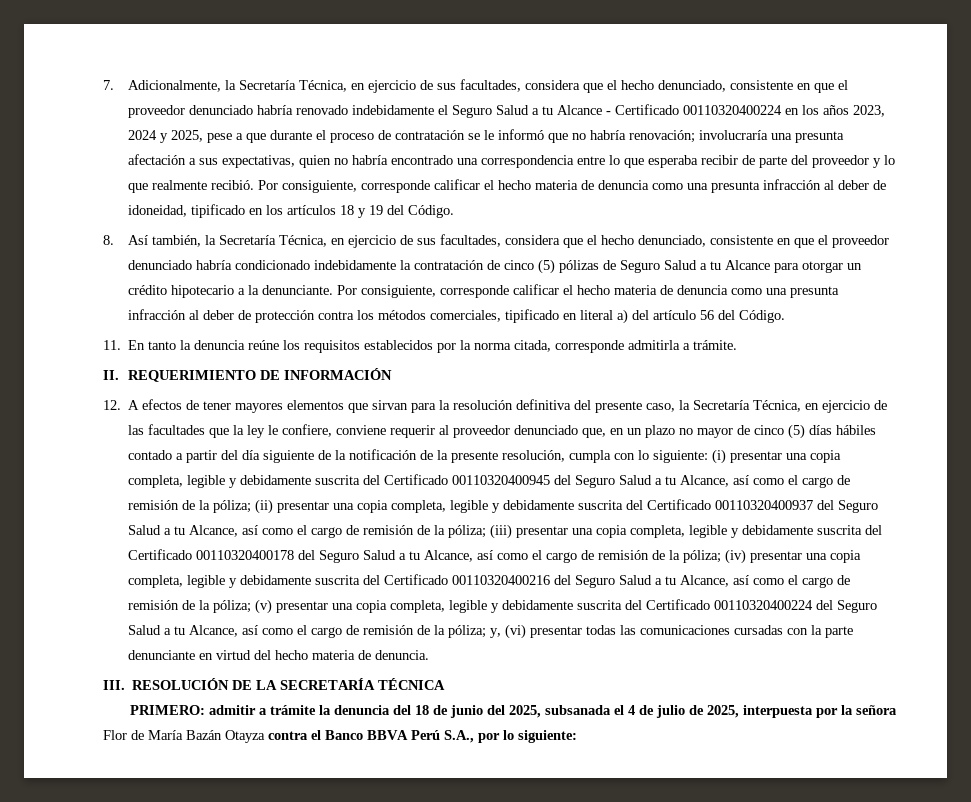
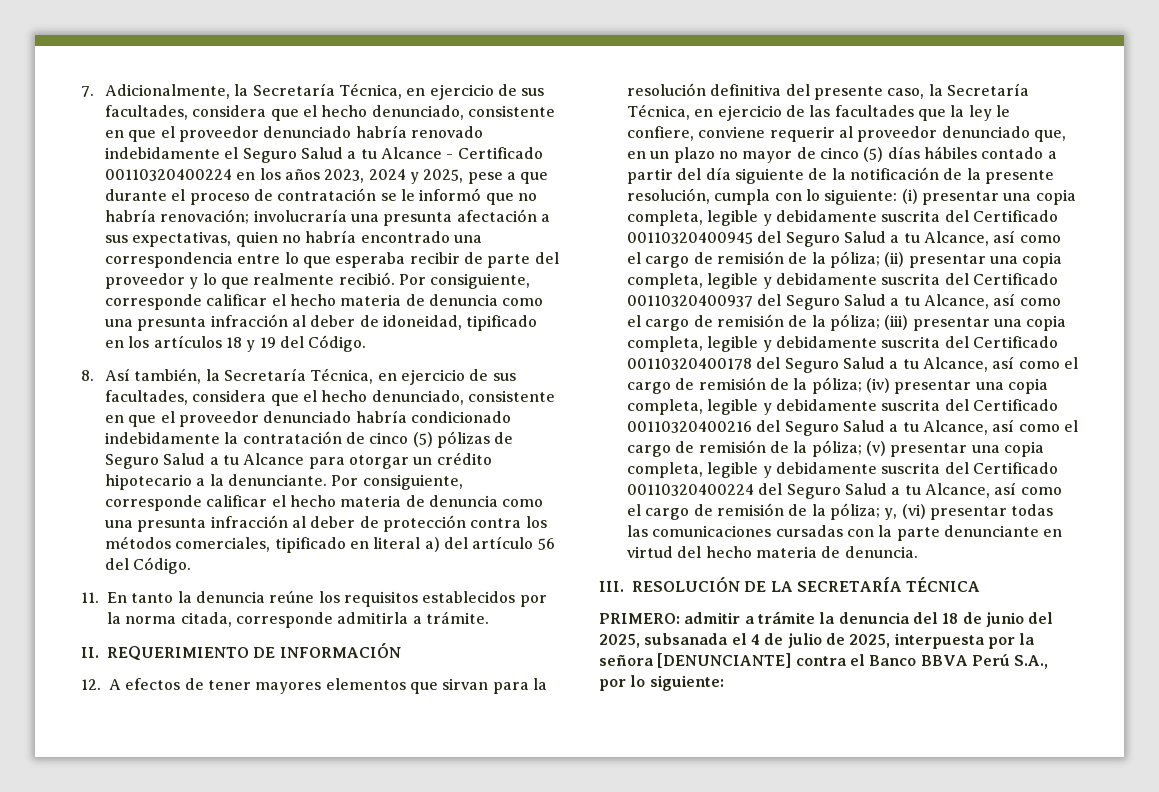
- PRIMERO: admitir a trámite la denuncia del 18 de junio del 2025, subsanada el 4 de julio de 2025, interpuesta por la señora Flor de María Bazán Otayza contra el Banco BBVA Perú S.A., por lo siguiente:
+ PRIMERO: admitir a trámite la denuncia del 18 de junio del 2025, subsanada el 4 de julio de 2025, interpuesta por la señora [DENUNCIANTE] contra el Banco BBVA Perú S.A., por lo siguiente:

